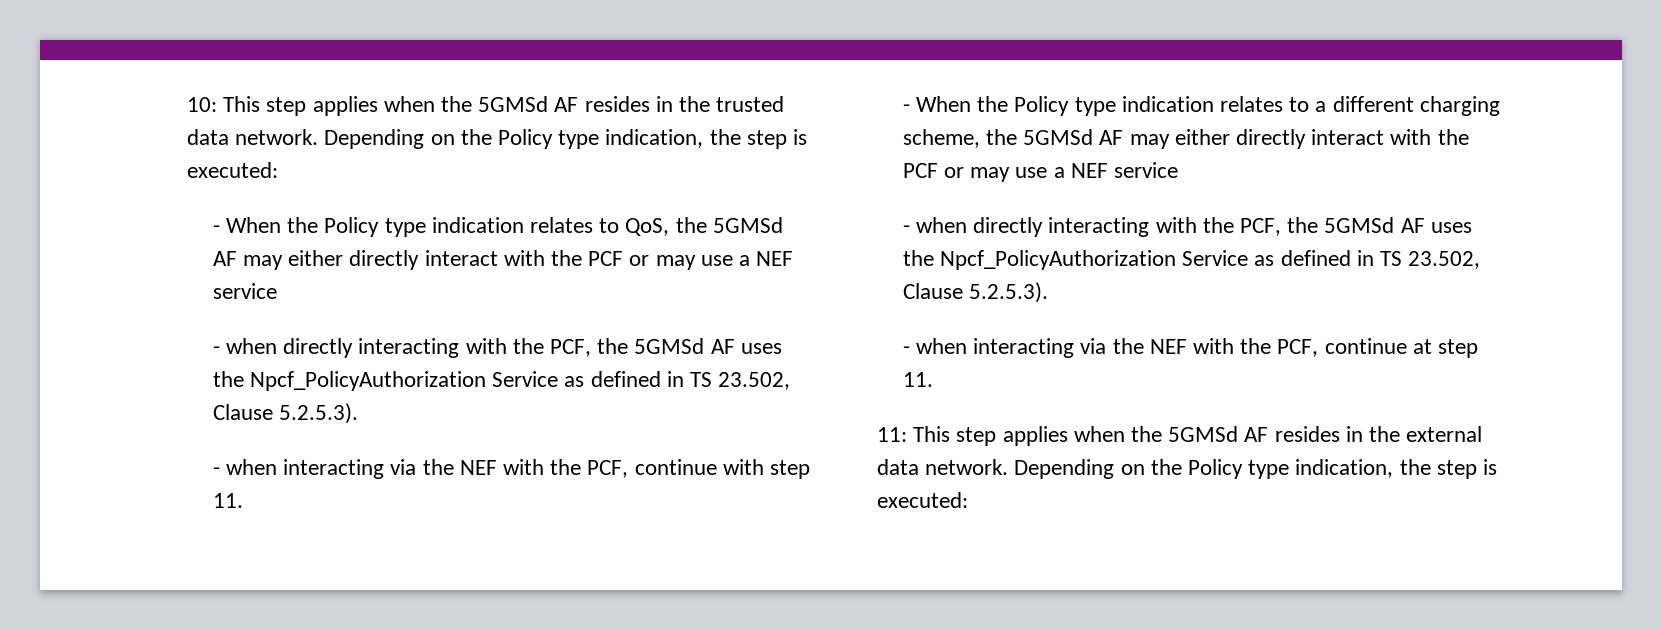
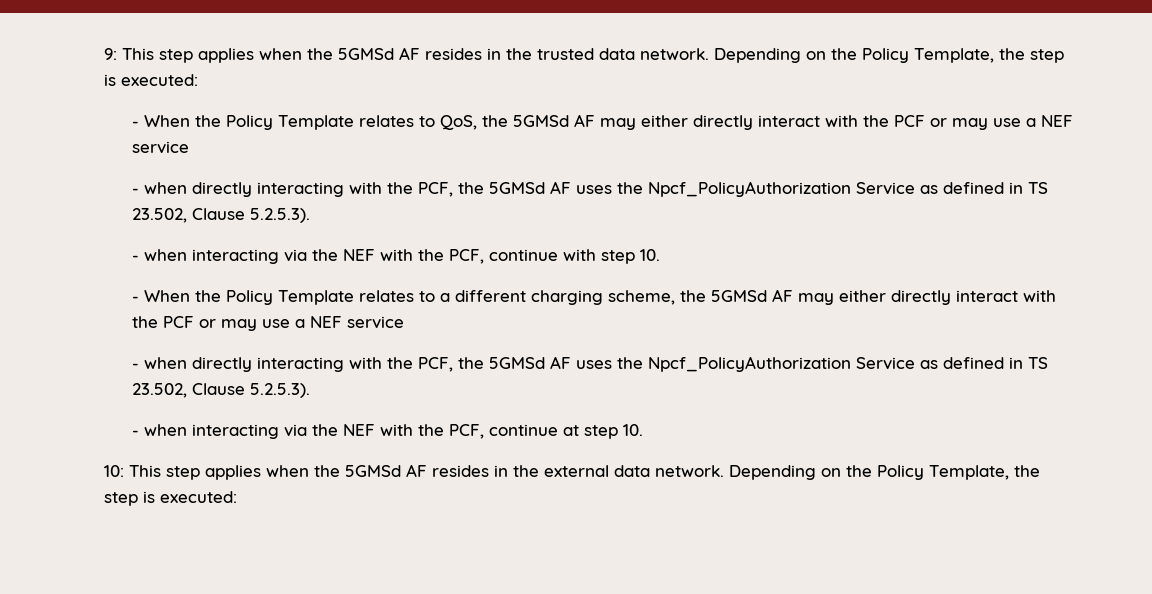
- 10: This step applies when the 5GMSd AF resides in the trusted data network. Depending on the Policy type indication, the step is executed:
+ 9: This step applies when the 5GMSd AF resides in the trusted data network. Depending on the Policy Template, the step is executed:
- - When the Policy type indication relates to QoS, the 5GMSd AF may either directly interact with the PCF or may use a NEF service
+ - When the Policy Template relates to QoS, the 5GMSd AF may either directly interact with the PCF or may use a NEF service
- - when interacting via the NEF with the PCF, continue with step 11.
- - When the Policy type indication relates to a different charging scheme, the 5GMSd AF may either directly interact with the PCF or may use a NEF service
+ - when interacting via the NEF with the PCF, continue with step 10.
+ - When the Policy Template relates to a different charging scheme, the 5GMSd AF may either directly interact with the PCF or may use a NEF service
- - when interacting via the NEF with the PCF, continue at step 11.
- 11: This step applies when the 5GMSd AF resides in the external data network. Depending on the Policy type indication, the step is executed:
+ - when interacting via the NEF with the PCF, continue at step 10.
+ 10: This step applies when the 5GMSd AF resides in the external data network. Depending on the Policy Template, the step is executed:

